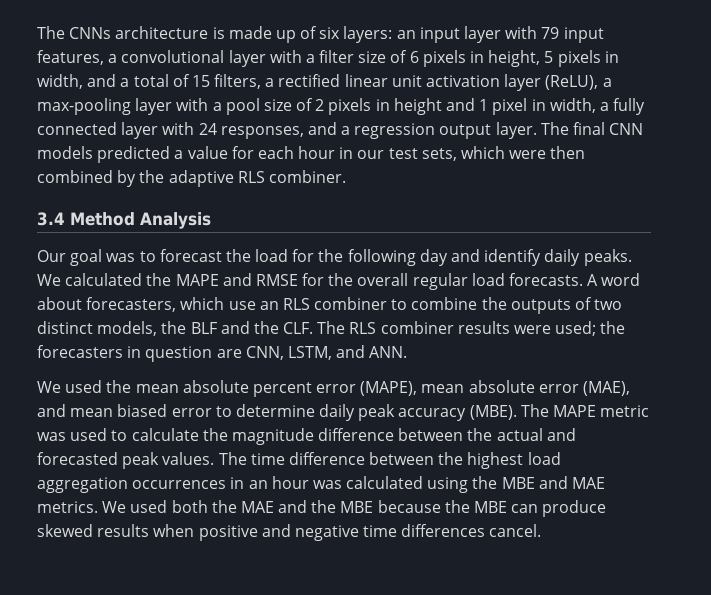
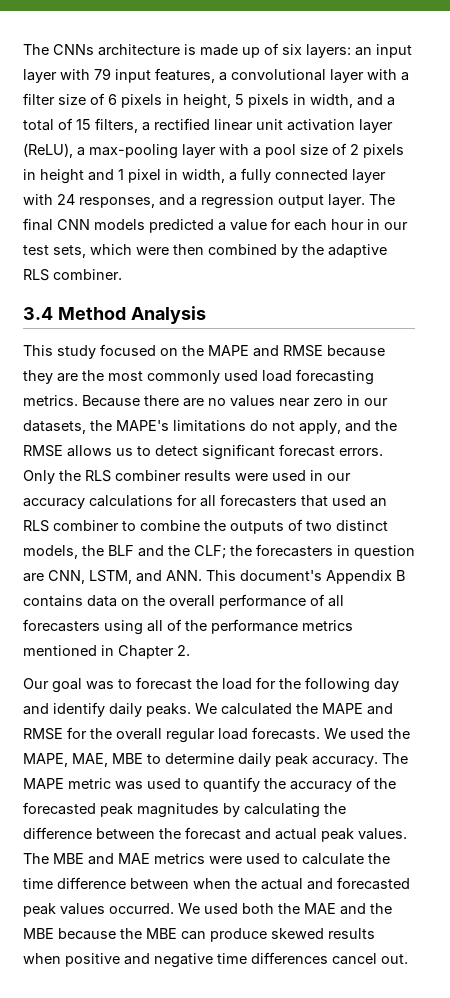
+ This study focused on the MAPE and RMSE because they are the most commonly used load forecasting metrics. Because there are no values near zero in our datasets, the MAPE's limitations do not apply, and the RMSE allows us to detect significant forecast errors. Only the RLS combiner results were used in our accuracy calculations for all forecasters that used an RLS combiner to combine the outputs of two distinct models, the BLF and the CLF; the forecasters in question are CNN, LSTM, and ANN. This document's Appendix B contains data on the overall performance of all forecasters using all of the performance metrics mentioned in Chapter 2.
- A word about forecasters, which use an RLS combiner to combine the outputs of two distinct models, the BLF and the CLF. The RLS combiner results were used; the forecasters in question are CNN, LSTM, and ANN.
- We used the mean absolute percent error (MAPE), mean absolute error (MAE), and mean biased error to determine daily peak accuracy (MBE).
+ We used the MAPE, MAE, MBE to determine daily peak accuracy.
- The MAPE metric was used to calculate the magnitude difference between the actual and forecasted peak values. The time difference between the highest load aggregation occurrences in an hour was calculated using the MBE and MAE metrics.
+ The MAPE metric was used to quantify the accuracy of the forecasted peak magnitudes by calculating the difference between the forecast and actual peak values. The MBE and MAE metrics were used to calculate the time difference between when the actual and forecasted peak values occurred.
- We used both the MAE and the MBE because the MBE can produce skewed results when positive and negative time differences cancel.
+ We used both the MAE and the MBE because the MBE can produce skewed results when positive and negative time differences cancel out.

